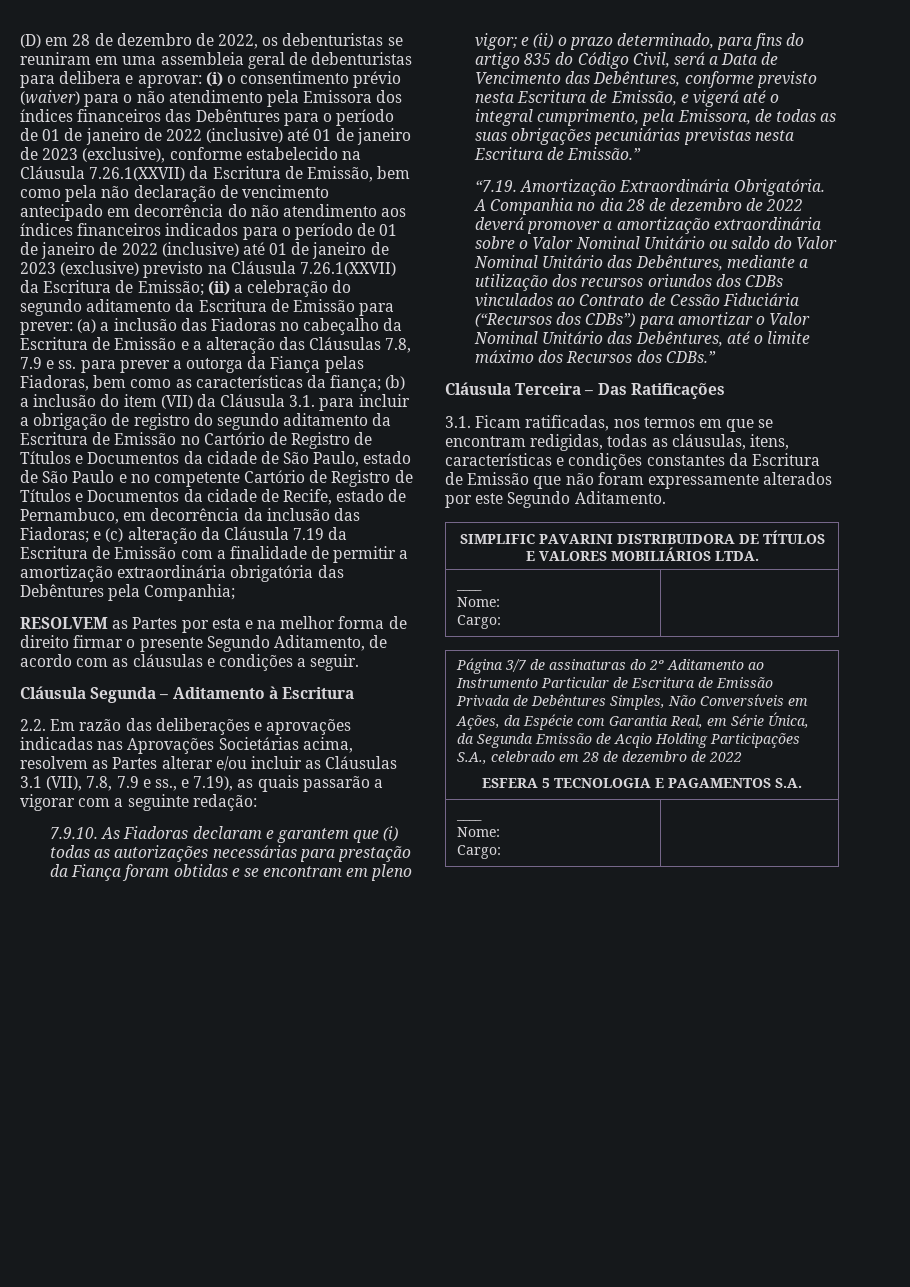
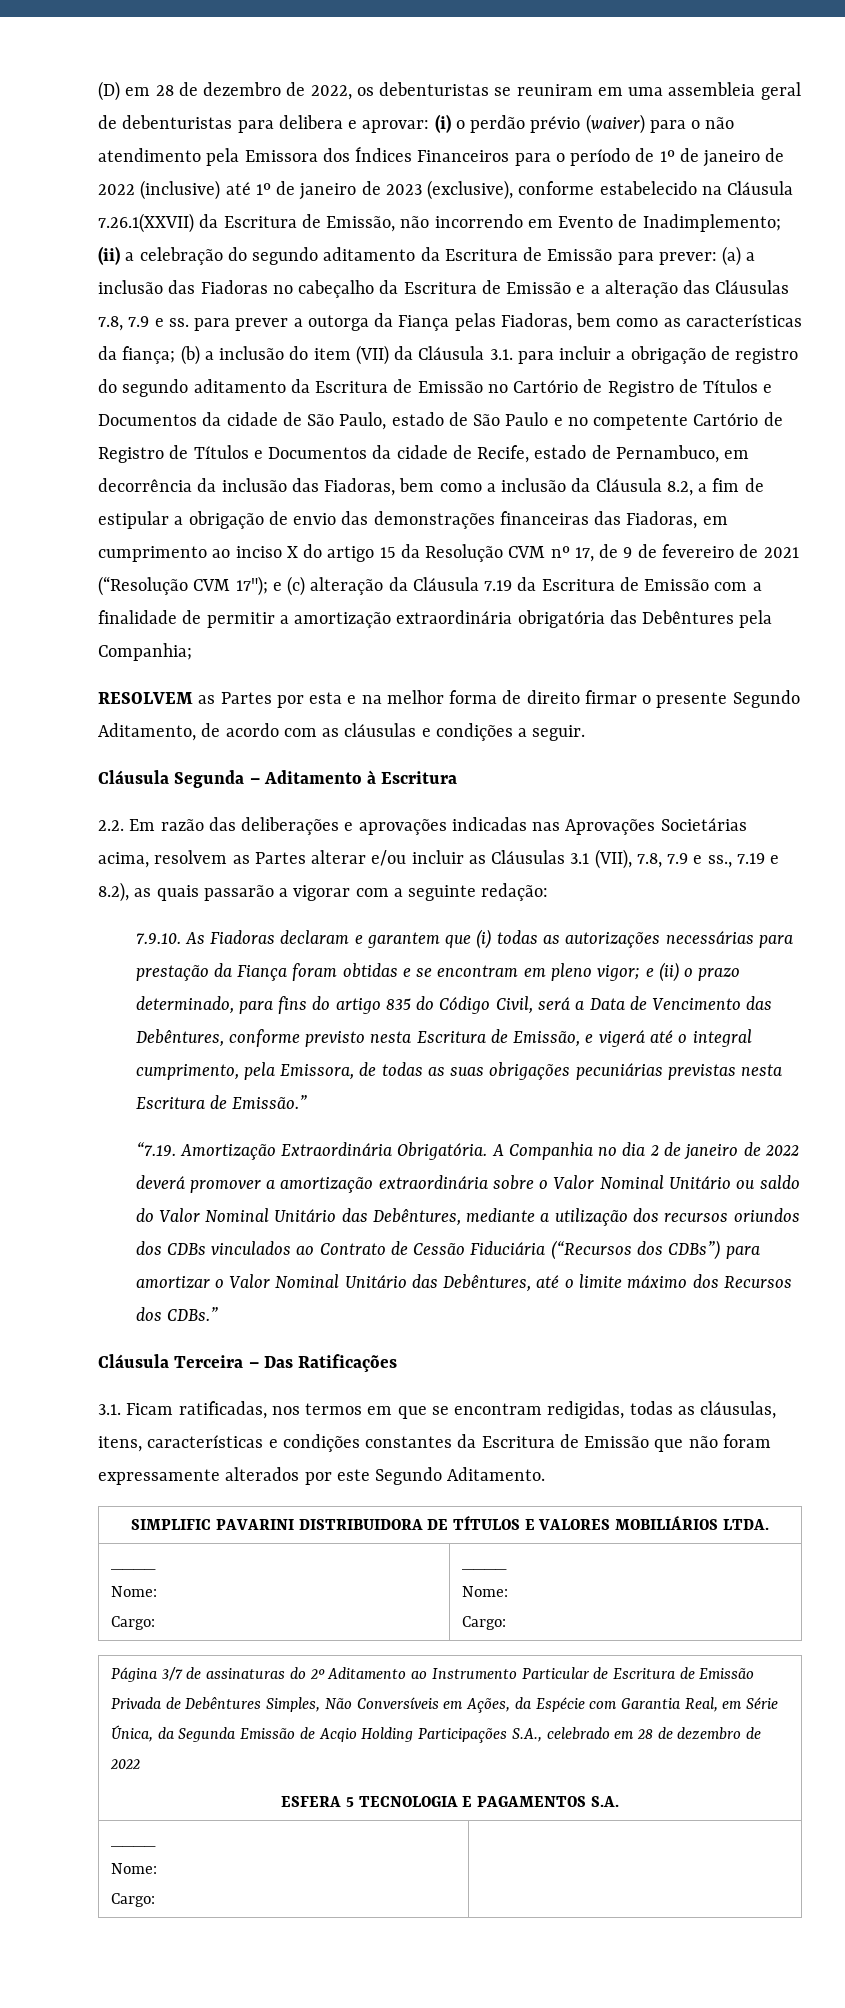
- (i) o consentimento prévio (waiver) para o não atendimento pela Emissora dos índices financeiros das Debêntures para o período de 01 de janeiro de 2022 (inclusive) até 01 de janeiro de 2023 (exclusive), conforme estabelecido na Cláusula 7.26.1(XXVII) da Escritura de Emissão, bem como pela não declaração de vencimento antecipado em decorrência do não atendimento aos índices financeiros indicados para o período de 01 de janeiro de 2022 (inclusive) até 01 de janeiro de 2023 (exclusive) previsto na Cláusula 7.26.1(XXVII) da Escritura de Emissão;
+ (i) o perdão prévio (waiver) para o não atendimento pela Emissora dos Índices Financeiros para o período de 1º de janeiro de 2022 (inclusive) até 1º de janeiro de 2023 (exclusive), conforme estabelecido na Cláusula 7.26.1(XXVII) da Escritura de Emissão, não incorrendo em Evento de Inadimplemento;
- (b) a inclusão do item (VII) da Cláusula 3.1. para incluir a obrigação de registro do segundo aditamento da Escritura de Emissão no Cartório de Registro de Títulos e Documentos da cidade de São Paulo, estado de São Paulo e no competente Cartório de Registro de Títulos e Documentos da cidade de Recife, estado de Pernambuco, em decorrência da inclusão das Fiadoras;
+ (b) a inclusão do item (VII) da Cláusula 3.1. para incluir a obrigação de registro do segundo aditamento da Escritura de Emissão no Cartório de Registro de Títulos e Documentos da cidade de São Paulo, estado de São Paulo e no competente Cartório de Registro de Títulos e Documentos da cidade de Recife, estado de Pernambuco, em decorrência da inclusão das Fiadoras, bem como a inclusão da Cláusula 8.2, a fim de estipular a obrigação de envio das demonstrações financeiras das Fiadoras, em cumprimento ao inciso X do artigo 15 da Resolução CVM nº 17, de 9 de fevereiro de 2021 (“Resolução CVM 17");
- 2.2. Em razão das deliberações e aprovações indicadas nas Aprovações Societárias acima, resolvem as Partes alterar e/ou incluir as Cláusulas 3.1 (VII), 7.8, 7.9 e ss., e 7.19), as quais passarão a vigorar com a seguinte redação:
+ 2.2. Em razão das deliberações e aprovações indicadas nas Aprovações Societárias acima, resolvem as Partes alterar e/ou incluir as Cláusulas 3.1 (VII), 7.8, 7.9 e ss., 7.19 e 8.2), as quais passarão a vigorar com a seguinte redação:
- A Companhia no dia 28 de dezembro de 2022 deverá promover a amortização extraordinária sobre o Valor Nominal Unitário ou saldo do Valor Nominal Unitário das Debêntures, mediante a utilização dos recursos oriundos dos CDBs vinculados ao Contrato de Cessão Fiduciária (“Recursos dos CDBs”) para amortizar o Valor Nominal Unitário das Debêntures, até o limite máximo dos Recursos dos CDBs.”
+ A Companhia no dia 2 de janeiro de 2022 deverá promover a amortização extraordinária sobre o Valor Nominal Unitário ou saldo do Valor Nominal Unitário das Debêntures, mediante a utilização dos recursos oriundos dos CDBs vinculados ao Contrato de Cessão Fiduciária (“Recursos dos CDBs”) para amortizar o Valor Nominal Unitário das Debêntures, até o limite máximo dos Recursos dos CDBs.”
  SIMPLIFIC PAVARINI DISTRIBUIDORA DE TÍTULOS E VALORES MOBILIÁRIOS LTDA.
  ____
  Nome:
- Cargo: |
+ Cargo: | ____
+ Nome:
+ Cargo:

